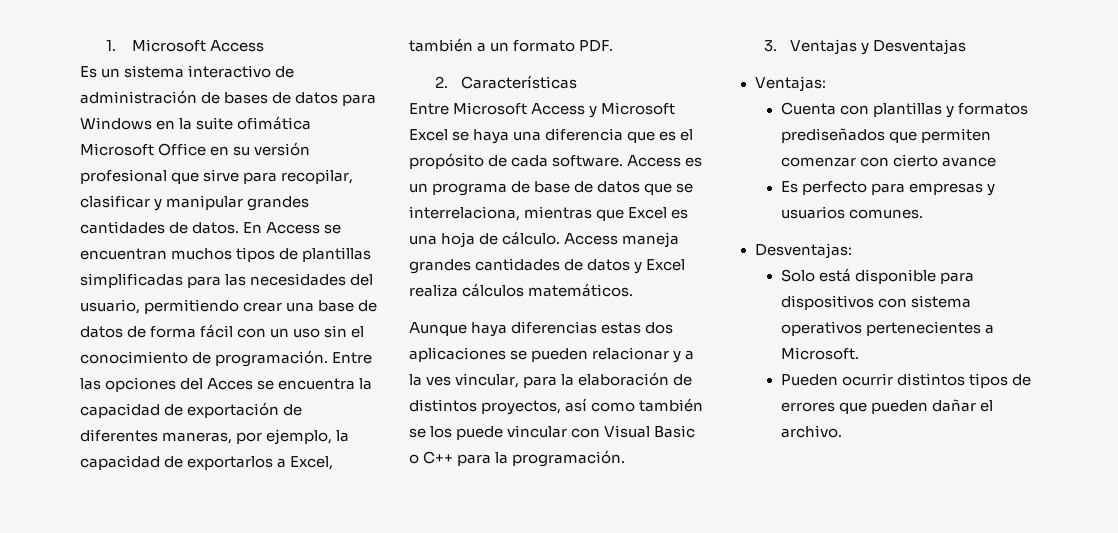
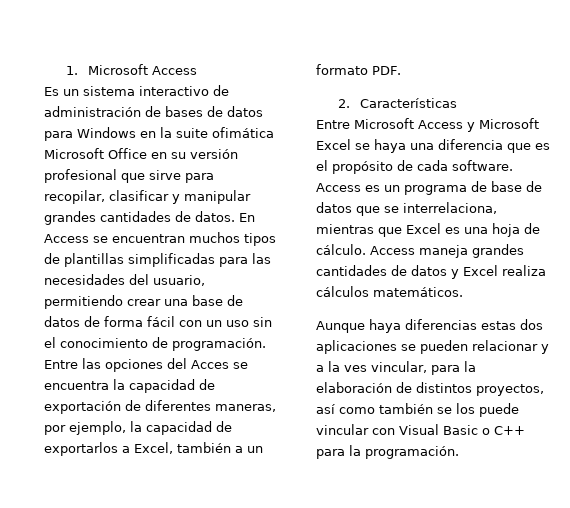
- 3. Ventajas y Desventajas
- Ventajas:
- Cuenta con plantillas y formatos prediseñados que permiten comenzar con cierto avance
- Es perfecto para empresas y usuarios comunes.
- Desventajas:
- Solo está disponible para dispositivos con sistema operativos pertenecientes a Microsoft.
- Pueden ocurrir distintos tipos de errores que pueden dañar el archivo.

